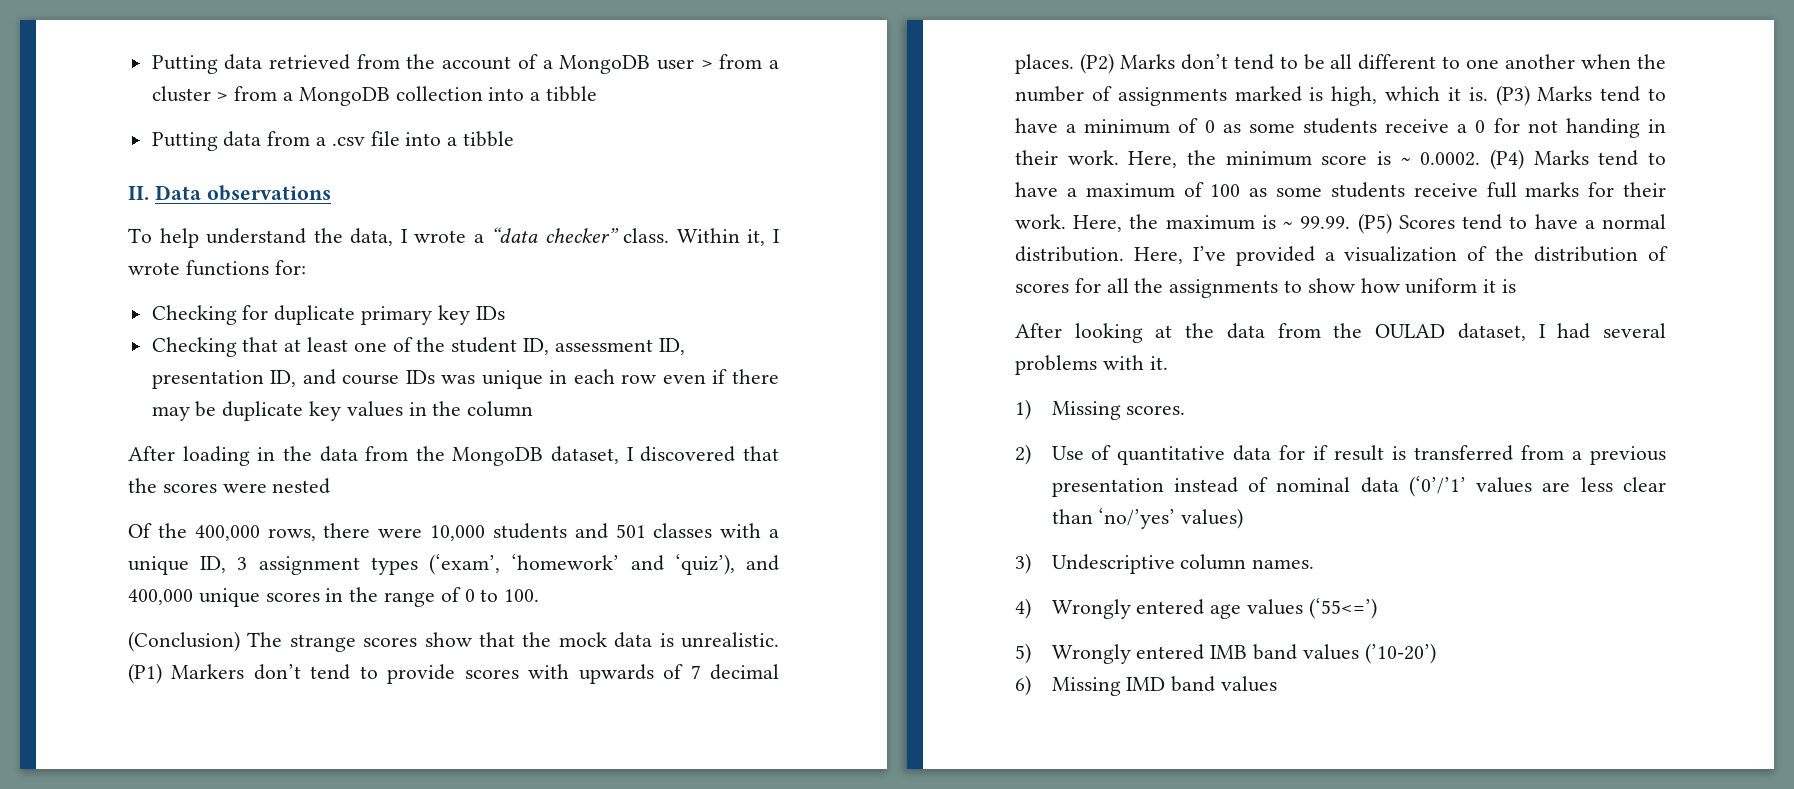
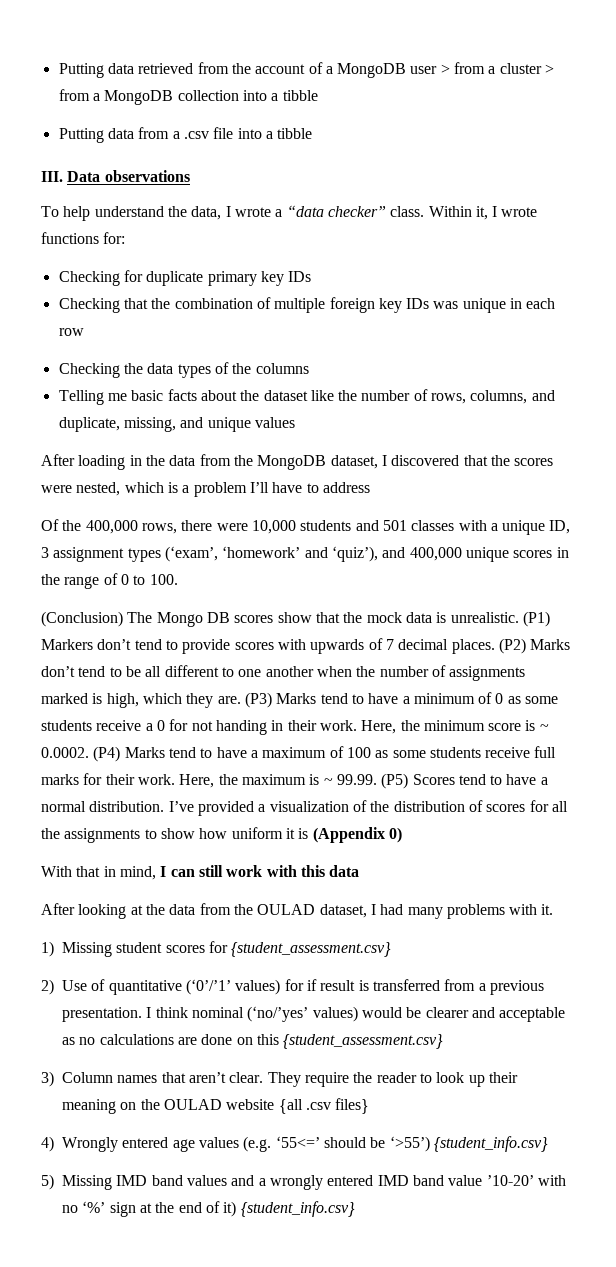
- II. Data observations
+ III. Data observations
- Checking that at least one of the student ID, assessment ID, presentation ID, and course IDs was unique in each row even if there may be duplicate key values in the column
+ Checking that the combination of multiple foreign key IDs was unique in each row
+ Checking the data types of the columns
+ Telling me basic facts about the dataset like the number of rows, columns, and duplicate, missing, and unique values
- After loading in the data from the MongoDB dataset, I discovered that the scores were nested
+ After loading in the data from the MongoDB dataset, I discovered that the scores were nested, which is a problem I’ll have to address
- (Conclusion) The strange scores show that the mock data is unrealistic.
+ (Conclusion) The Mongo DB scores show that the mock data is unrealistic.
- (P2) Marks don’t tend to be all different to one another when the number of assignments marked is high, which it is.
+ (P2) Marks don’t tend to be all different to one another when the number of assignments marked is high, which they are.
- Here, I’ve provided a visualization of the distribution of scores for all the assignments to show how uniform it is
+ I’ve provided a visualization of the distribution of scores for all the assignments to show how uniform it is (Appendix 0)
+ With that in mind, I can still work with this data
- After looking at the data from the OULAD dataset, I had several problems with it.
+ After looking at the data from the OULAD dataset, I had many problems with it.
- 1) Missing scores.
+ 1) Missing student scores for {student_assessment.csv}
- 2) Use of quantitative data for if result is transferred from a previous presentation instead of nominal data (‘0’/’1’ values are less clear than ‘no/’yes’ values)
- 3) Undescriptive column names.
+ 2) Use of quantitative (‘0’/’1’ values) for if result is transferred from a previous presentation. I think nominal (‘no/’yes’ values) would be clearer and acceptable as no calculations are done on this {student_assessment.csv}
+ 3) Column names that aren’t clear. They require the reader to look up their meaning on the OULAD website {all .csv files}
- 4) Wrongly entered age values (‘55<=’)
- 5) Wrongly entered IMB band values (’10-20’)
- 6) Missing IMD band values
+ 4) Wrongly entered age values (e.g. ‘55<=’ should be ‘>55’) {student_info.csv}
+ 5) Missing IMD band values and a wrongly entered IMD band value ’10-20’ with no ‘%’ sign at the end of it) {student_info.csv}

